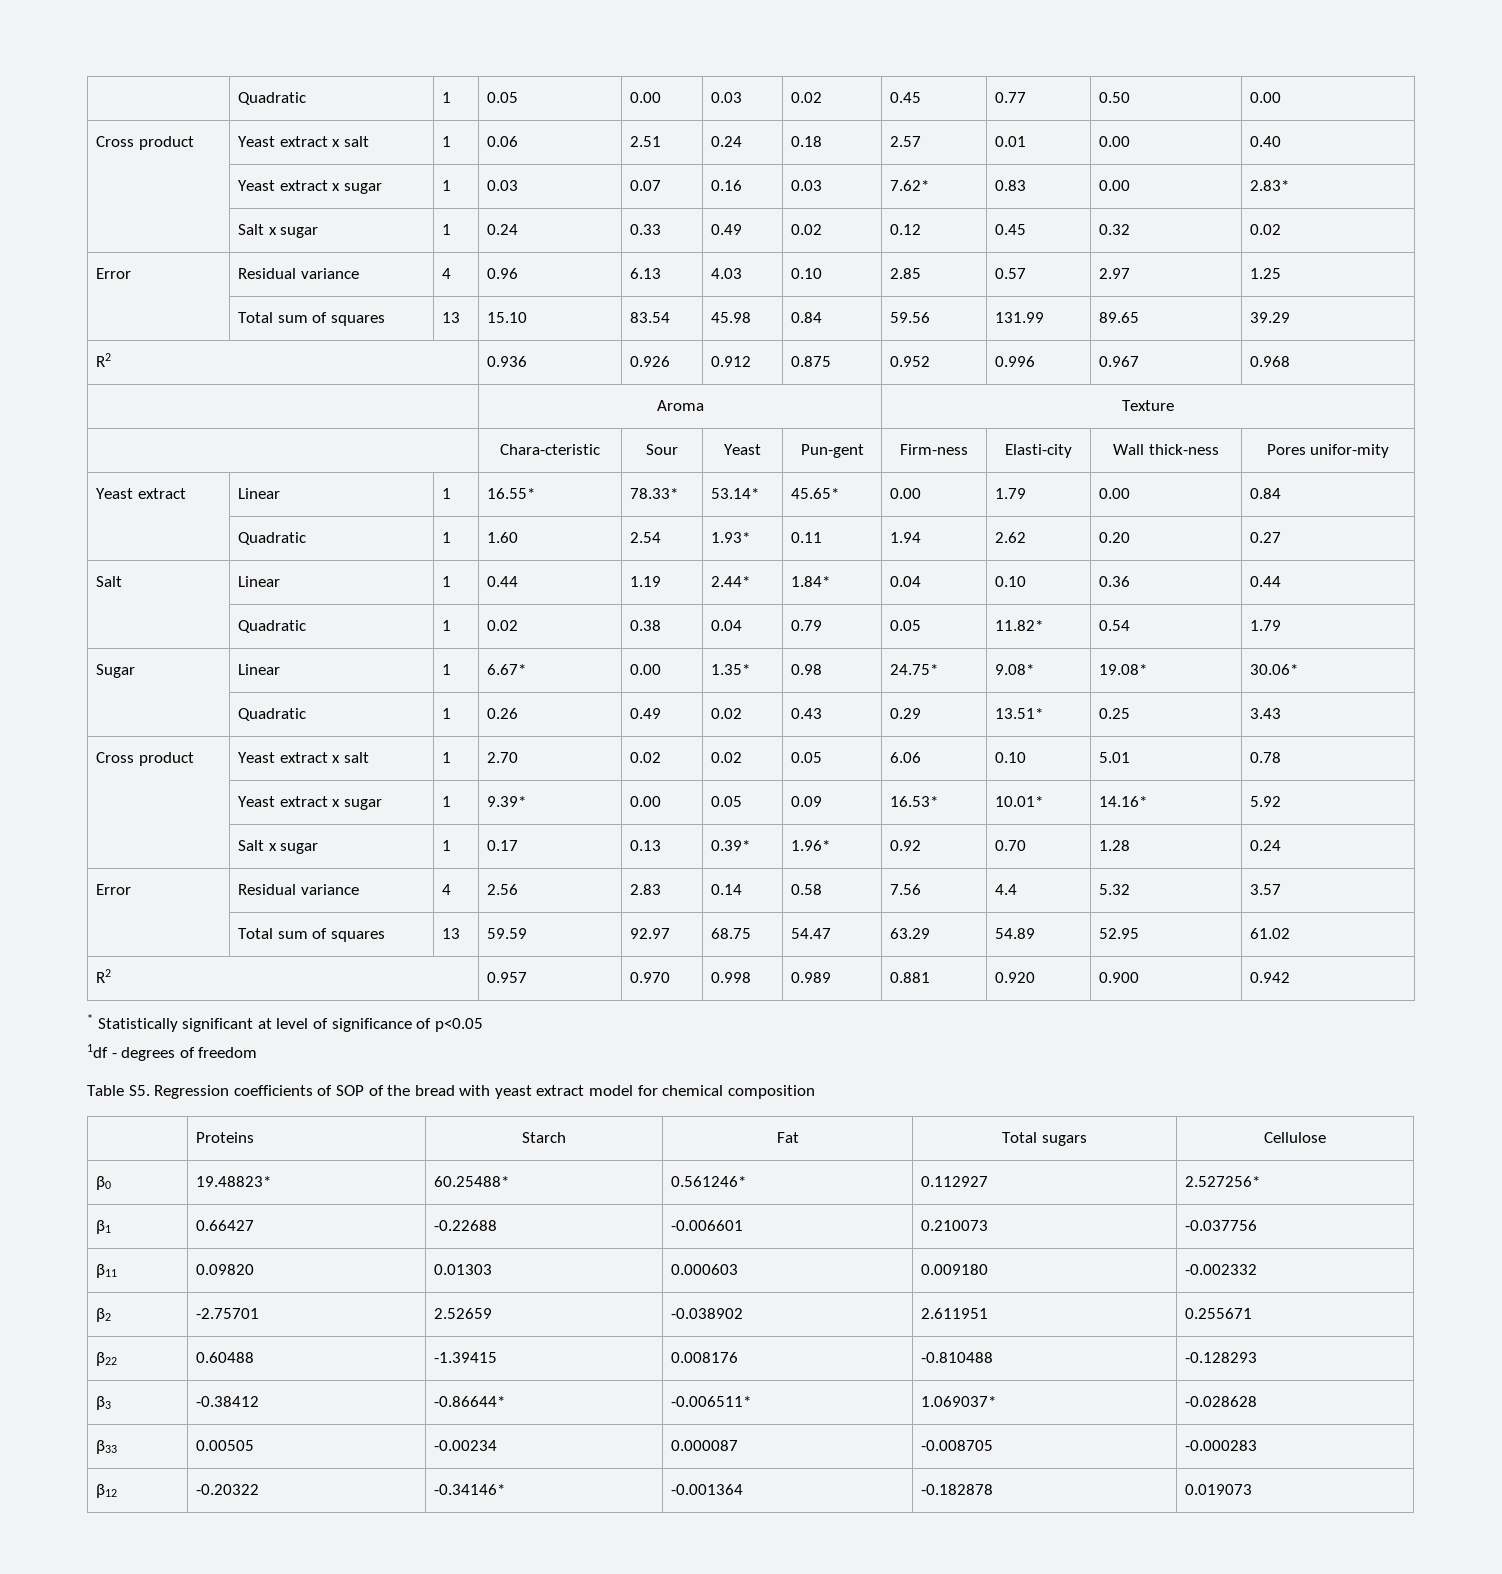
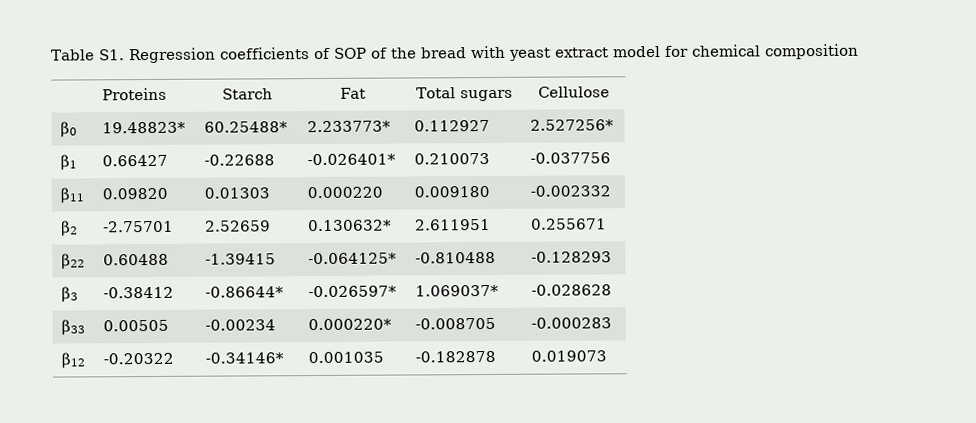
- | Quadratic | 1 | 0.05 | 0.00 | 0.03 | 0.02 | 0.45 | 0.77 | 0.50 | 0.00
- Cross product | Yeast extract x salt | 1 | 0.06 | 2.51 | 0.24 | 0.18 | 2.57 | 0.01 | 0.00 | 0.40
- | Yeast extract x sugar | 1 | 0.03 | 0.07 | 0.16 | 0.03 | 7.62* | 0.83 | 0.00 | 2.83*
- | Salt x sugar | 1 | 0.24 | 0.33 | 0.49 | 0.02 | 0.12 | 0.45 | 0.32 | 0.02
- Error | Residual variance | 4 | 0.96 | 6.13 | 4.03 | 0.10 | 2.85 | 0.57 | 2.97 | 1.25
- | Total sum of squares | 13 | 15.10 | 83.54 | 45.98 | 0.84 | 59.56 | 131.99 | 89.65 | 39.29
- R2 | 0.936 | 0.926 | 0.912 | 0.875 | 0.952 | 0.996 | 0.967 | 0.968
- | Aroma | Texture
- | Chara-cteristic | Sour | Yeast | Pun-gent | Firm-ness | Elasti-city | Wall thick-ness | Pores unifor-mity
- Yeast extract | Linear | 1 | 16.55* | 78.33* | 53.14* | 45.65* | 0.00 | 1.79 | 0.00 | 0.84
- | Quadratic | 1 | 1.60 | 2.54 | 1.93* | 0.11 | 1.94 | 2.62 | 0.20 | 0.27
- Salt | Linear | 1 | 0.44 | 1.19 | 2.44* | 1.84* | 0.04 | 0.10 | 0.36 | 0.44
- | Quadratic | 1 | 0.02 | 0.38 | 0.04 | 0.79 | 0.05 | 11.82* | 0.54 | 1.79
- Sugar | Linear | 1 | 6.67* | 0.00 | 1.35* | 0.98 | 24.75* | 9.08* | 19.08* | 30.06*
- | Quadratic | 1 | 0.26 | 0.49 | 0.02 | 0.43 | 0.29 | 13.51* | 0.25 | 3.43
- Cross product | Yeast extract x salt | 1 | 2.70 | 0.02 | 0.02 | 0.05 | 6.06 | 0.10 | 5.01 | 0.78
- | Yeast extract x sugar | 1 | 9.39* | 0.00 | 0.05 | 0.09 | 16.53* | 10.01* | 14.16* | 5.92
- | Salt x sugar | 1 | 0.17 | 0.13 | 0.39* | 1.96* | 0.92 | 0.70 | 1.28 | 0.24
- Error | Residual variance | 4 | 2.56 | 2.83 | 0.14 | 0.58 | 7.56 | 4.4 | 5.32 | 3.57
- | Total sum of squares | 13 | 59.59 | 92.97 | 68.75 | 54.47 | 63.29 | 54.89 | 52.95 | 61.02
- R2 | 0.957 | 0.970 | 0.998 | 0.989 | 0.881 | 0.920 | 0.900 | 0.942
- * Statistically significant at level of significance of p<0.05
- 1df - degrees of freedom
- Table S5. Regression coefficients of SOP of the bread with yeast extract model for chemical composition
+ Table S1. Regression coefficients of SOP of the bread with yeast extract model for chemical composition
- β0 | 19.48823* | 60.25488* | 0.561246* | 0.112927 | 2.527256*
+ β0 | 19.48823* | 60.25488* | 2.233773* | 0.112927 | 2.527256*
- β1 | 0.66427 | -0.22688 | -0.006601 | 0.210073 | -0.037756
+ β1 | 0.66427 | -0.22688 | -0.026401* | 0.210073 | -0.037756
- β11 | 0.09820 | 0.01303 | 0.000603 | 0.009180 | -0.002332
+ β11 | 0.09820 | 0.01303 | 0.000220 | 0.009180 | -0.002332
- β2 | -2.75701 | 2.52659 | -0.038902 | 2.611951 | 0.255671
+ β2 | -2.75701 | 2.52659 | 0.130632* | 2.611951 | 0.255671
- β22 | 0.60488 | -1.39415 | 0.008176 | -0.810488 | -0.128293
+ β22 | 0.60488 | -1.39415 | -0.064125* | -0.810488 | -0.128293
- β3 | -0.38412 | -0.86644* | -0.006511* | 1.069037* | -0.028628
+ β3 | -0.38412 | -0.86644* | -0.026597* | 1.069037* | -0.028628
- β33 | 0.00505 | -0.00234 | 0.000087 | -0.008705 | -0.000283
+ β33 | 0.00505 | -0.00234 | 0.000220* | -0.008705 | -0.000283
- β12 | -0.20322 | -0.34146* | -0.001364 | -0.182878 | 0.019073
+ β12 | -0.20322 | -0.34146* | 0.001035 | -0.182878 | 0.019073

